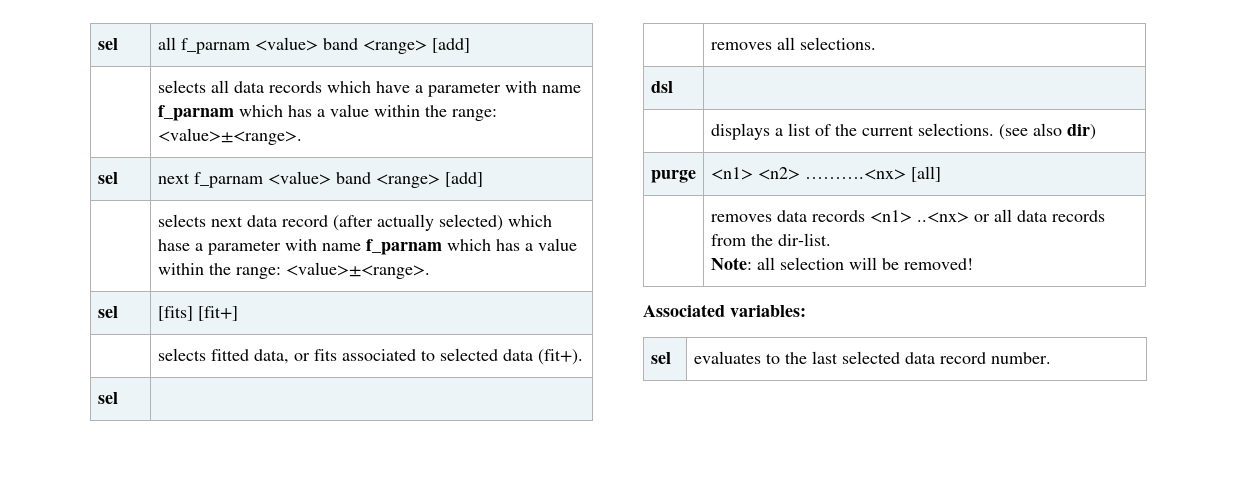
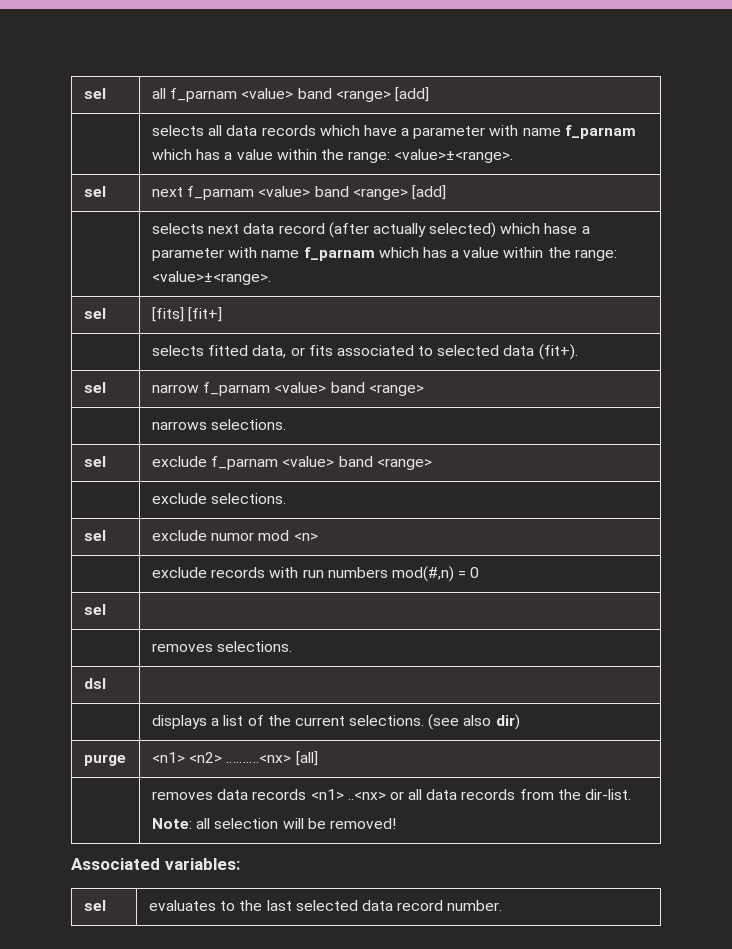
+ sel | narrow f_parnam <value> band <range>
+ | narrows selections.
+ sel | exclude f_parnam <value> band <range>
+ | exclude selections.
+ sel | exclude numor mod <n>
+ | exclude records with run numbers mod(#,n) = 0
- | removes all selections.
+ | removes selections.

